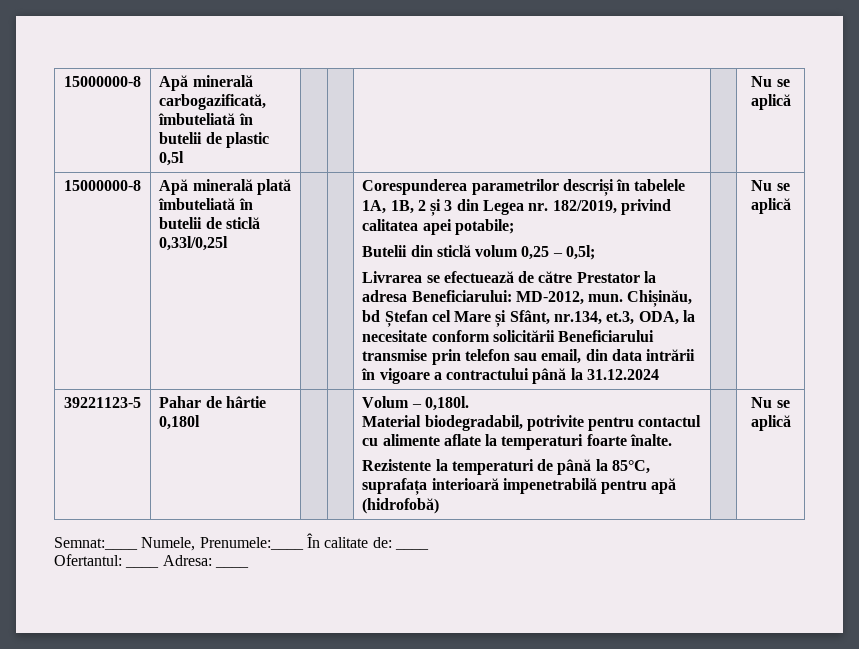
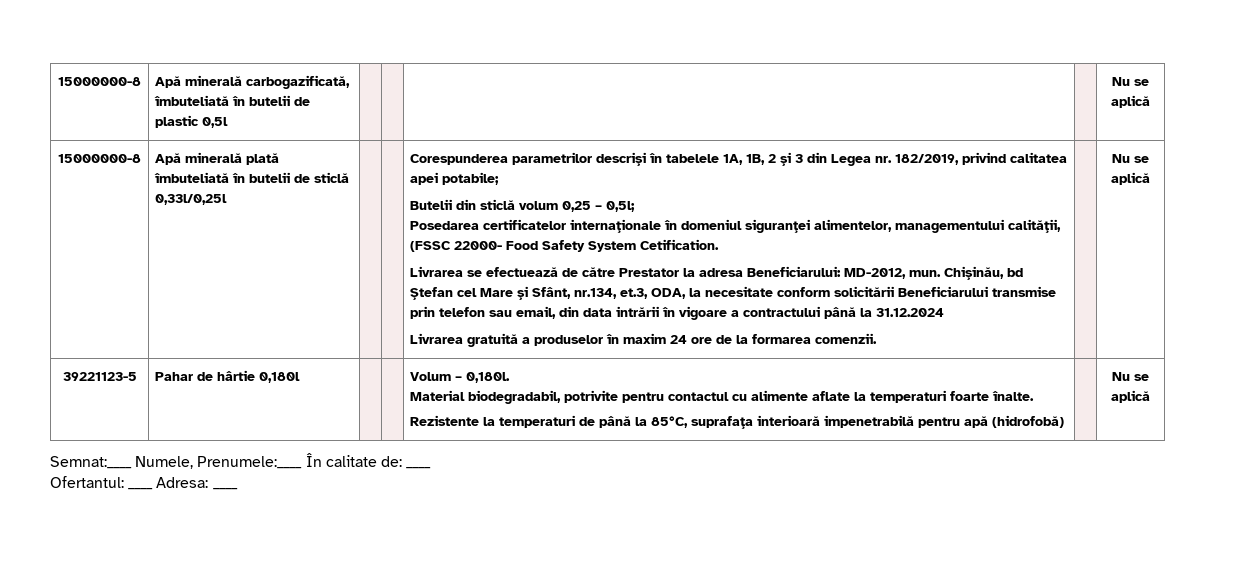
+ Posedarea certificatelor internaţionale în domeniul siguranţei alimentelor, managementului calităţii, (FSSC 22000- Food Safety System Cetification.
+ Livrarea gratuită a produselor în maxim 24 ore de la formarea comenzii.

